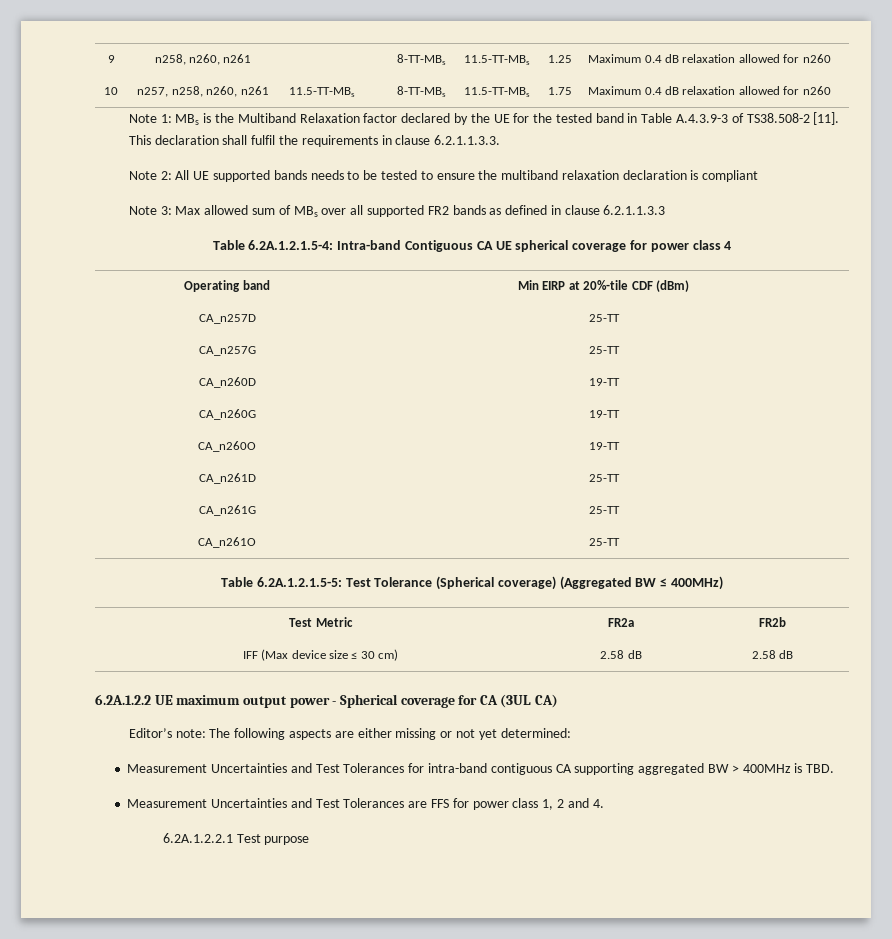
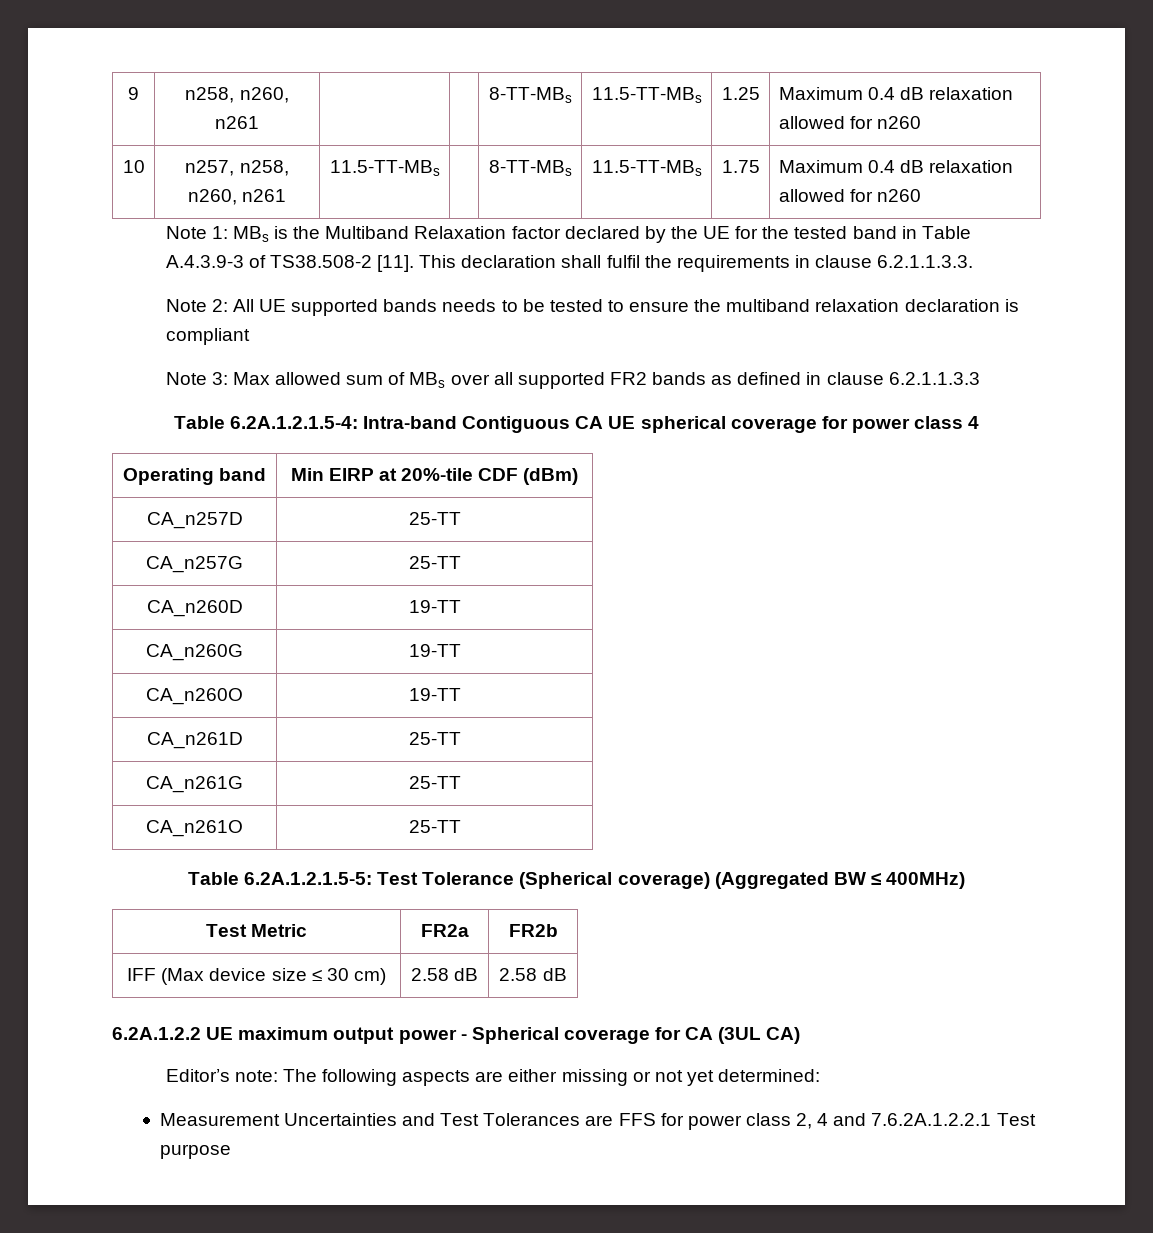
- Measurement Uncertainties and Test Tolerances for intra-band contiguous CA supporting aggregated BW > 400MHz is TBD.
- Measurement Uncertainties and Test Tolerances are FFS for power class 1, 2 and 4.
- 6.2A.1.2.2.1 Test purpose
+ Measurement Uncertainties and Test Tolerances are FFS for power class 2, 4 and 7.6.2A.1.2.2.1 Test purpose

